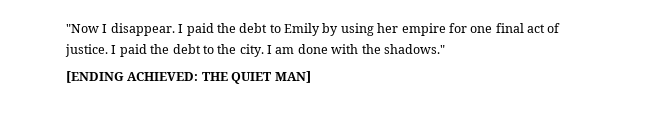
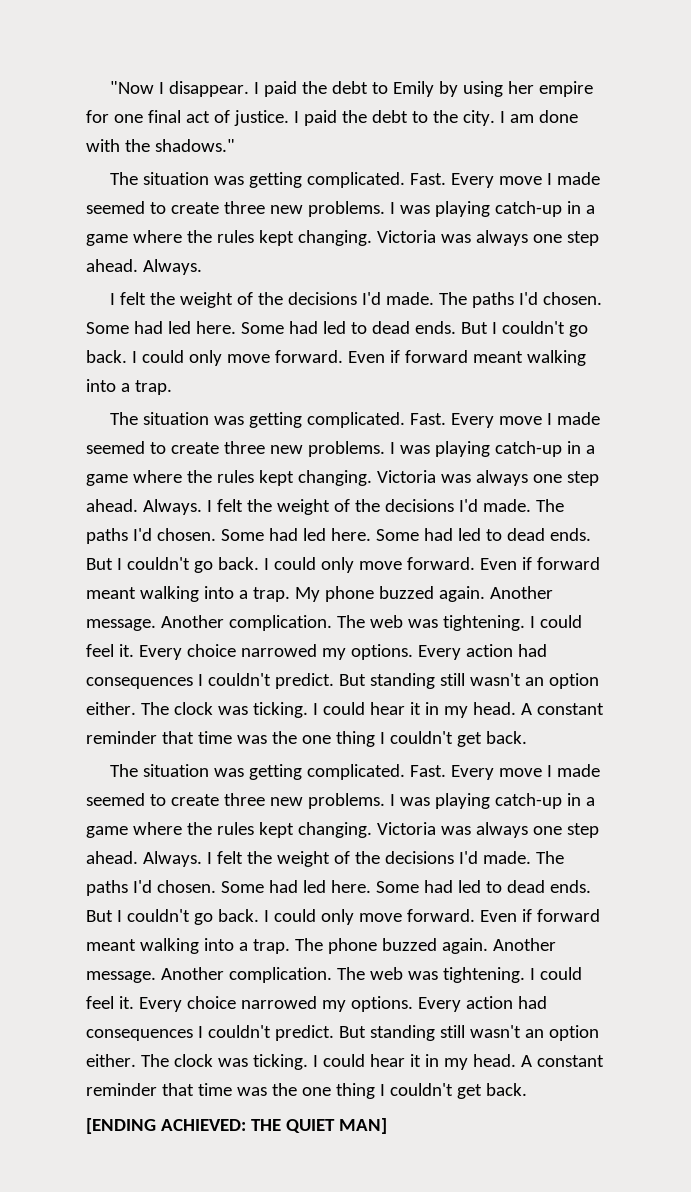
  I am done with the shadows."
+ The situation was getting complicated. Fast. Every move I made seemed to create three new problems. I was playing catch-up in a game where the rules kept changing. Victoria was always one step ahead. Always.
+ I felt the weight of the decisions I'd made. The paths I'd chosen. Some had led here. Some had led to dead ends. But I couldn't go back. I could only move forward. Even if forward meant walking into a trap.
+ The situation was getting complicated. Fast. Every move I made seemed to create three new problems. I was playing catch-up in a game where the rules kept changing. Victoria was always one step ahead. Always. I felt the weight of the decisions I'd made. The paths I'd chosen. Some had led here. Some had led to dead ends. But I couldn't go back. I could only move forward. Even if forward meant walking into a trap. My phone buzzed again. Another message. Another complication. The web was tightening. I could feel it. Every choice narrowed my options. Every action had consequences I couldn't predict. But standing still wasn't an option either. The clock was ticking. I could hear it in my head. A constant reminder that time was the one thing I couldn't get back.
+ The situation was getting complicated. Fast. Every move I made seemed to create three new problems. I was playing catch-up in a game where the rules kept changing. Victoria was always one step ahead. Always. I felt the weight of the decisions I'd made. The paths I'd chosen. Some had led here. Some had led to dead ends. But I couldn't go back. I could only move forward. Even if forward meant walking into a trap. The phone buzzed again. Another message. Another complication. The web was tightening. I could feel it. Every choice narrowed my options. Every action had consequences I couldn't predict. But standing still wasn't an option either. The clock was ticking. I could hear it in my head. A constant reminder that time was the one thing I couldn't get back.

